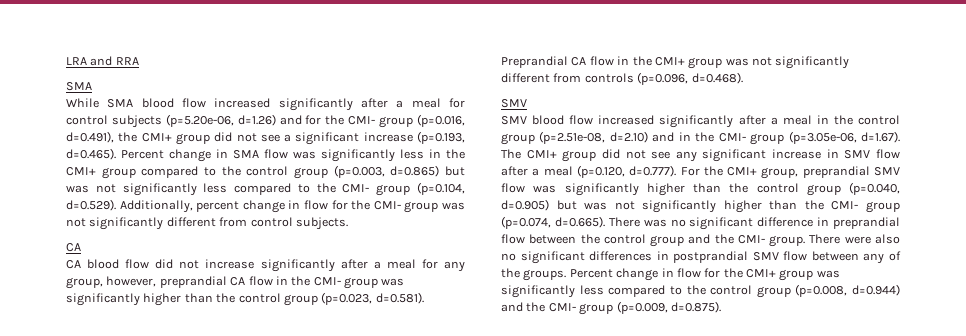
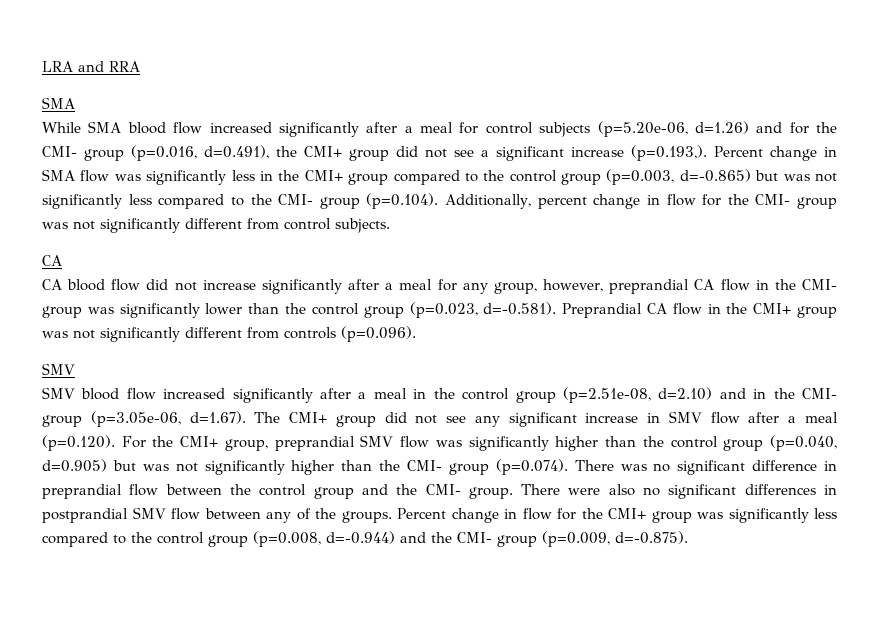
- While SMA blood flow increased significantly after a meal for control subjects (p=5.20e-06, d=1.26) and for the CMI- group (p=0.016, d=0.491), the CMI+ group did not see a significant increase (p=0.193, d=0.465). Percent change in SMA flow was significantly less in the CMI+ group compared to the control group (p=0.003, d=0.865) but was not significantly less compared to the CMI- group (p=0.104, d=0.529). Additionally, percent change in flow for the CMI- group was not significantly different from control subjects.
+ While SMA blood flow increased significantly after a meal for control subjects (p=5.20e-06, d=1.26) and for the CMI- group (p=0.016, d=0.491), the CMI+ group did not see a significant increase (p=0.193,). Percent change in SMA flow was significantly less in the CMI+ group compared to the control group (p=0.003, d=-0.865) but was not significantly less compared to the CMI- group (p=0.104). Additionally, percent change in flow for the CMI- group was not significantly different from control subjects.
- CA blood flow did not increase significantly after a meal for any group, however, preprandial CA flow in the CMI- group was significantly higher than the control group (p=0.023, d=0.581). Preprandial CA flow in the CMI+ group was not significantly different from controls (p=0.096, d=0.468).
+ CA blood flow did not increase significantly after a meal for any group, however, preprandial CA flow in the CMI- group was significantly lower than the control group (p=0.023, d=-0.581). Preprandial CA flow in the CMI+ group was not significantly different from controls (p=0.096).
- SMV blood flow increased significantly after a meal in the control group (p=2.51e-08, d=2.10) and in the CMI- group (p=3.05e-06, d=1.67). The CMI+ group did not see any significant increase in SMV flow after a meal (p=0.120, d=0.777). For the CMI+ group, preprandial SMV flow was significantly higher than the control group (p=0.040, d=0.905) but was not significantly higher than the CMI- group (p=0.074, d=0.665). There was no significant difference in preprandial flow between the control group and the CMI- group.
+ SMV blood flow increased significantly after a meal in the control group (p=2.51e-08, d=2.10) and in the CMI- group (p=3.05e-06, d=1.67). The CMI+ group did not see any significant increase in SMV flow after a meal (p=0.120). For the CMI+ group, preprandial SMV flow was significantly higher than the control group (p=0.040, d=0.905) but was not significantly higher than the CMI- group (p=0.074). There was no significant difference in preprandial flow between the control group and the CMI- group.
- Percent change in flow for the CMI+ group was significantly less compared to the control group (p=0.008, d=0.944) and the CMI- group (p=0.009, d=0.875).
+ Percent change in flow for the CMI+ group was significantly less compared to the control group (p=0.008, d=-0.944) and the CMI- group (p=0.009, d=-0.875).

